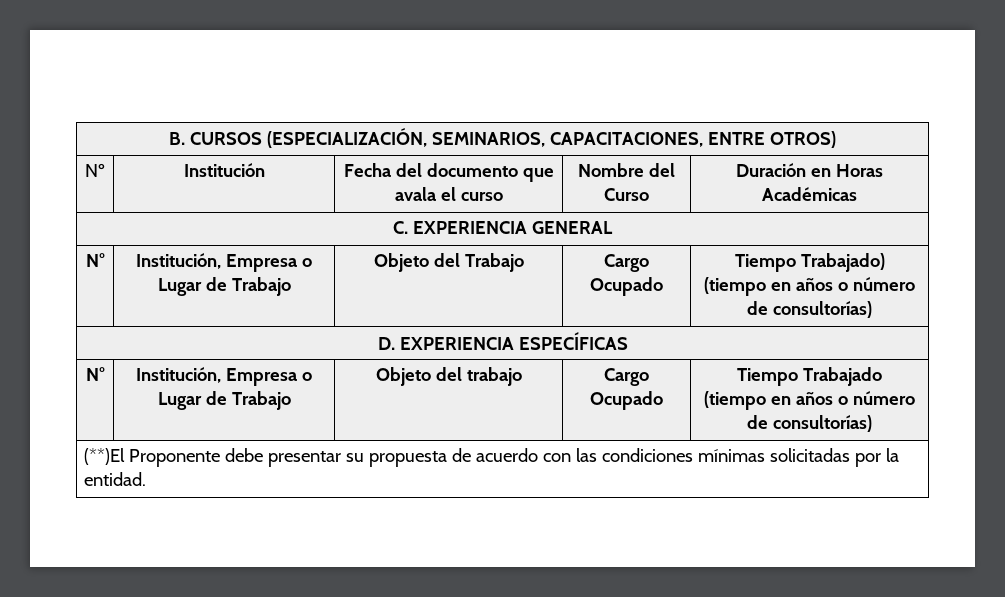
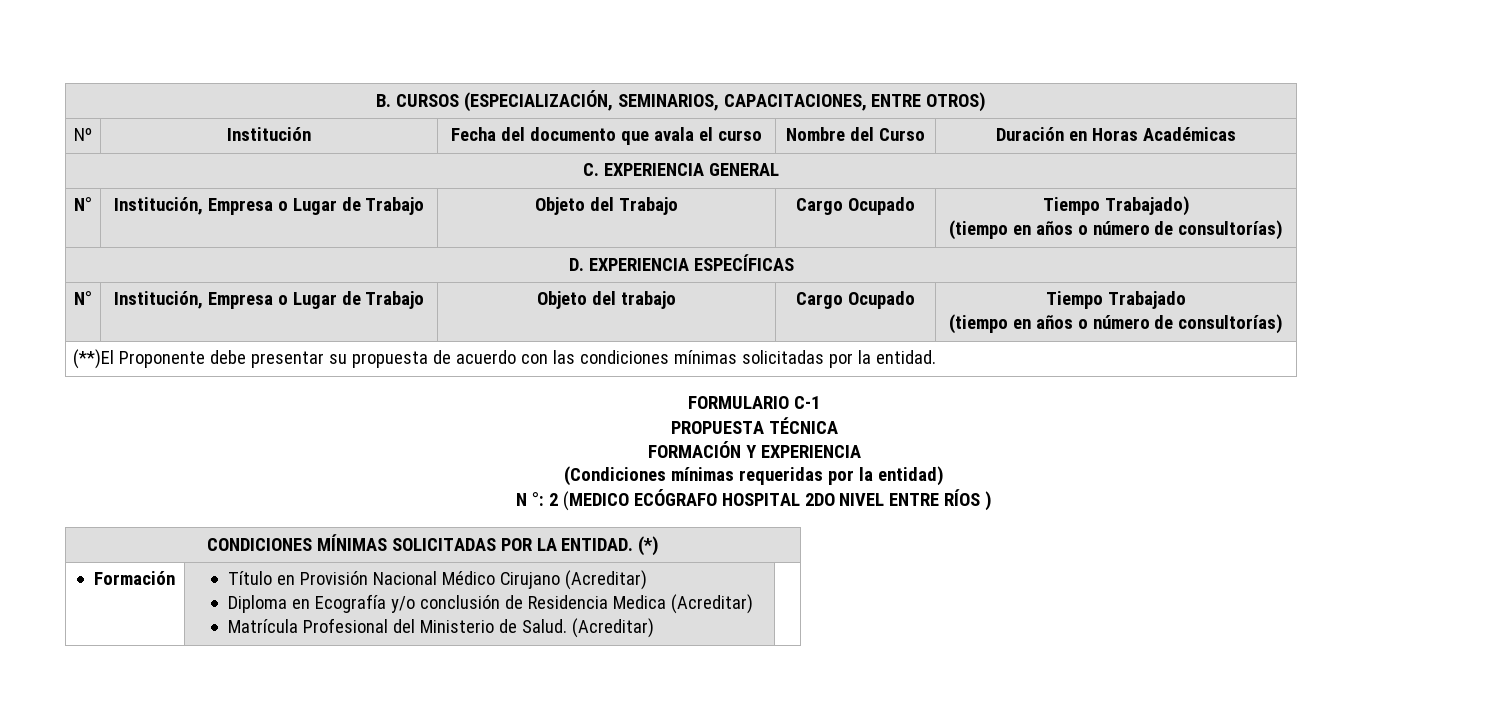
+ FORMULARIO C-1
+ PROPUESTA TÉCNICA
+ FORMACIÓN Y EXPERIENCIA
+ (Condiciones mínimas requeridas por la entidad)
+ N °: 2 (MEDICO ECÓGRAFO HOSPITAL 2DO NIVEL ENTRE RÍOS )
+ CONDICIONES MÍNIMAS SOLICITADAS POR LA ENTIDAD. (*)
+ Formación | Título en Provisión Nacional Médico Cirujano (Acreditar)
+ Diploma en Ecografía y/o conclusión de Residencia Medica (Acreditar)
+ Matrícula Profesional del Ministerio de Salud. (Acreditar) |

